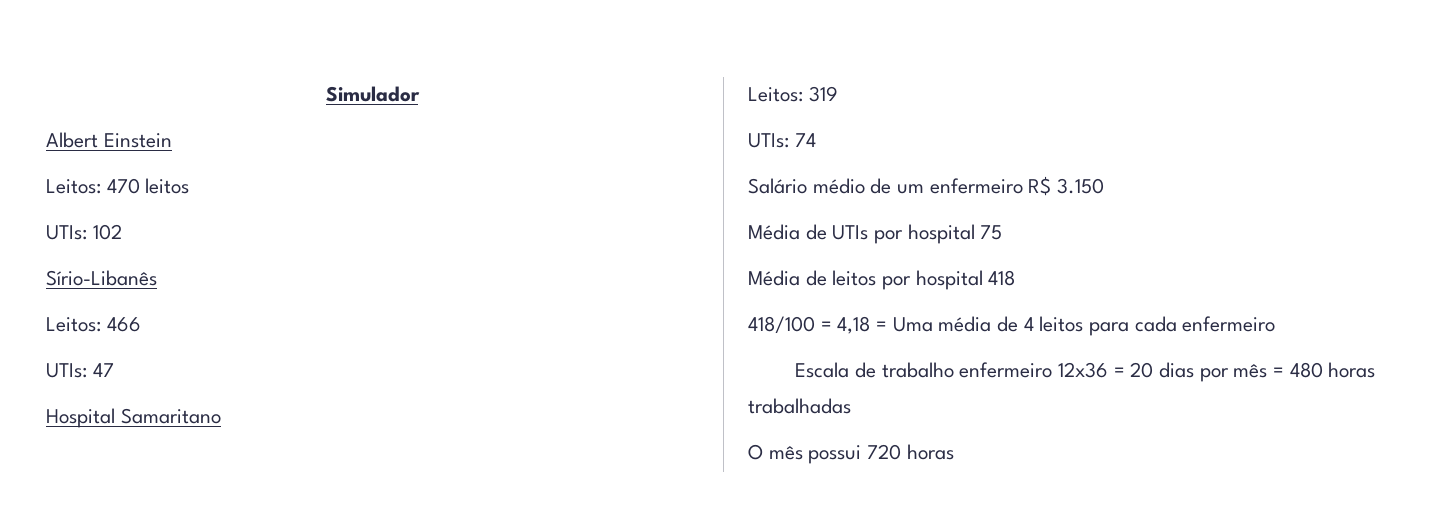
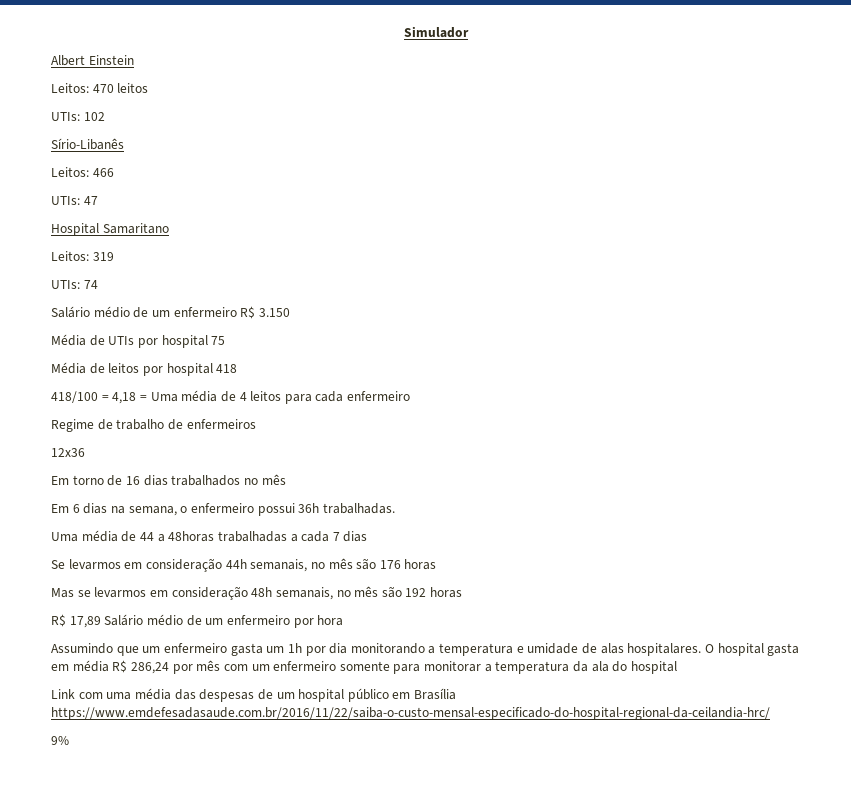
- Escala de trabalho enfermeiro 12x36 = 20 dias por mês = 480 horas trabalhadas
- O mês possui 720 horas
+ Regime de trabalho de enfermeiros
+ 12x36
+ Em torno de 16 dias trabalhados no mês
+ Em 6 dias na semana, o enfermeiro possui 36h trabalhadas.
+ Uma média de 44 a 48horas trabalhadas a cada 7 dias
+ Se levarmos em consideração 44h semanais, no mês são 176 horas
+ Mas se levarmos em consideração 48h semanais, no mês são 192 horas
+ R$ 17,89 Salário médio de um enfermeiro por hora
+ Assumindo que um enfermeiro gasta um 1h por dia monitorando a temperatura e umidade de alas hospitalares. O hospital gasta em média R$ 286,24 por mês com um enfermeiro somente para monitorar a temperatura da ala do hospital
+ Link com uma média das despesas de um hospital público em Brasília https://www.emdefesadasaude.com.br/2016/11/22/saiba-o-custo-mensal-especificado-do-hospital-regional-da-ceilandia-hrc/
+ 9%

